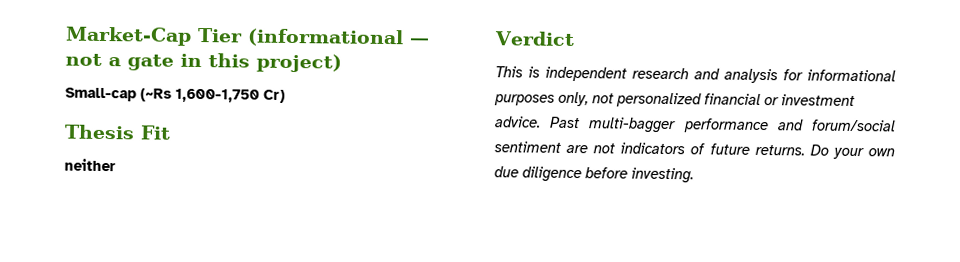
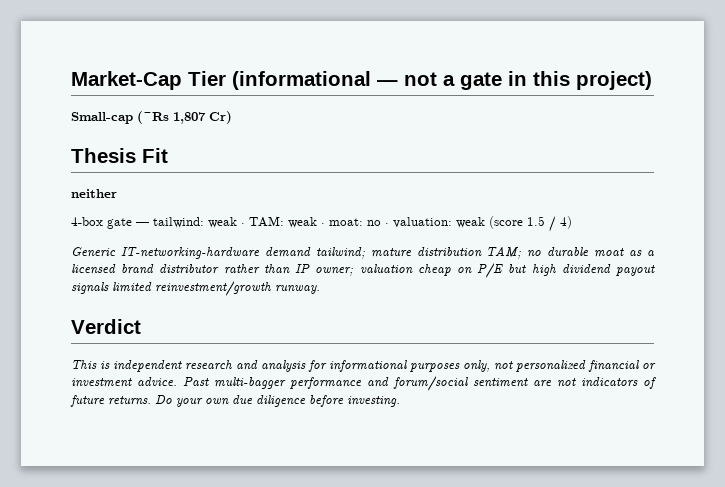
- Small-cap (~Rs 1,600-1,750 Cr)
+ Small-cap (~Rs 1,807 Cr)
+ 4-box gate — tailwind: weak · TAM: weak · moat: no · valuation: weak (score 1.5 / 4)
+ Generic IT-networking-hardware demand tailwind; mature distribution TAM; no durable moat as a licensed brand distributor rather than IP owner; valuation cheap on P/E but high dividend payout signals limited reinvestment/growth runway.

